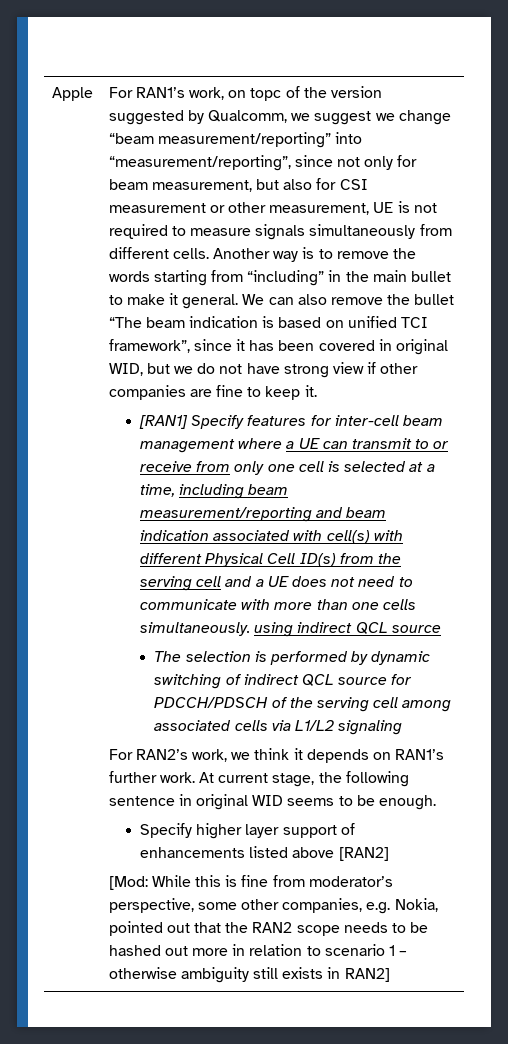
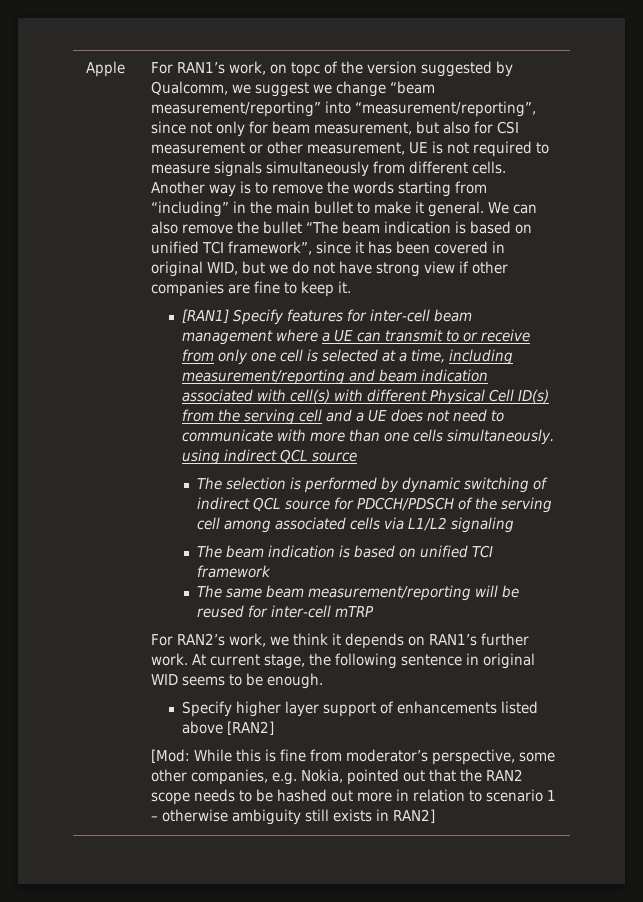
- [RAN1] Specify features for inter-cell beam management where a UE can transmit to or receive from only one cell is selected at a time, including beam measurement/reporting and beam indication associated with cell(s) with different Physical Cell ID(s) from the serving cell and a UE does not need to communicate with more than one cells simultaneously. using indirect QCL source
+ [RAN1] Specify features for inter-cell beam management where a UE can transmit to or receive from only one cell is selected at a time, including measurement/reporting and beam indication associated with cell(s) with different Physical Cell ID(s) from the serving cell and a UE does not need to communicate with more than one cells simultaneously. using indirect QCL source
+ The beam indication is based on unified TCI framework
+ The same beam measurement/reporting will be reused for inter-cell mTRP

